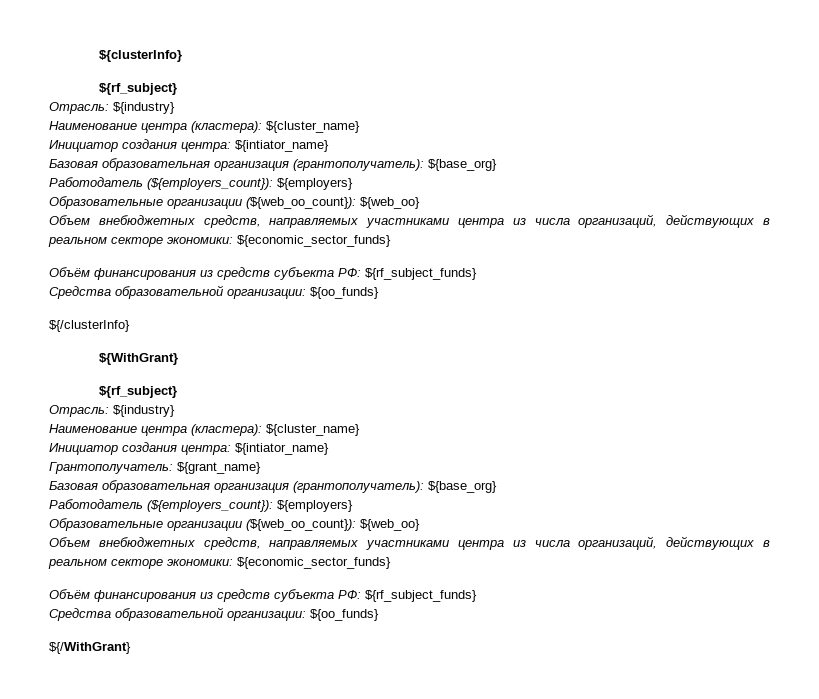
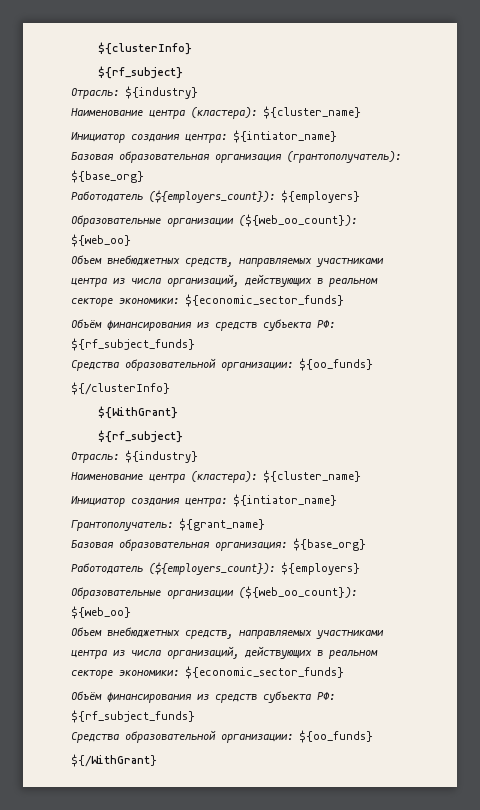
  Грантополучатель: ${grant_name}
- Базовая образовательная организация (грантополучатель): ${base_org}
+ Базовая образовательная организация: ${base_org}

